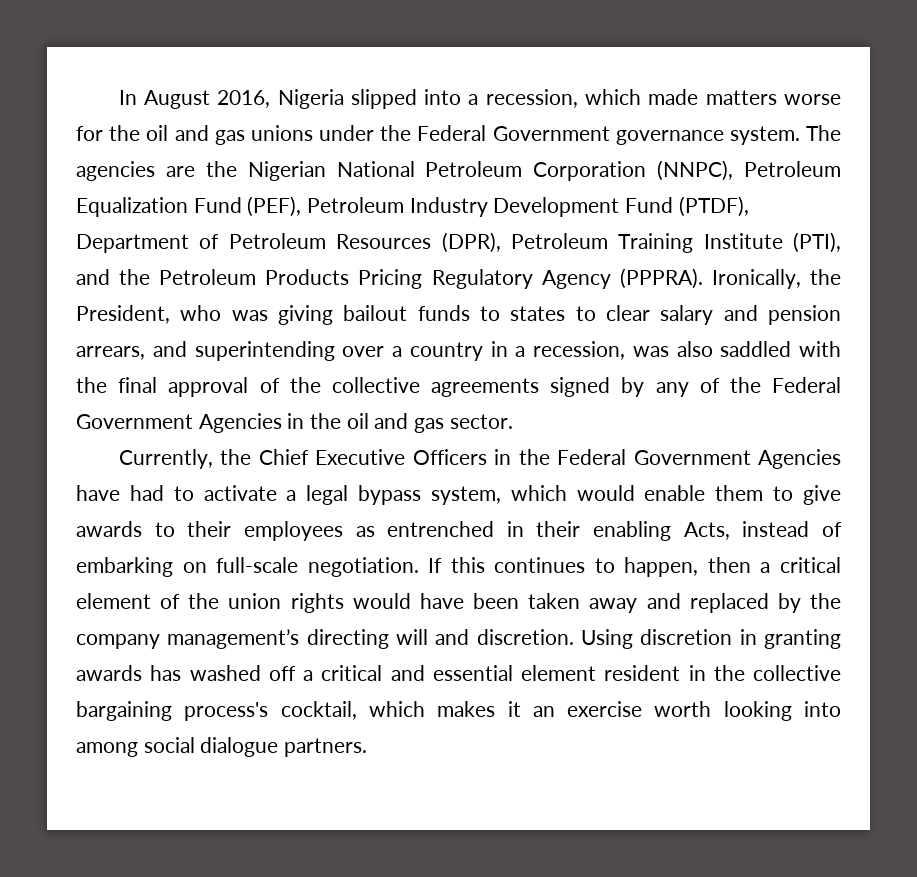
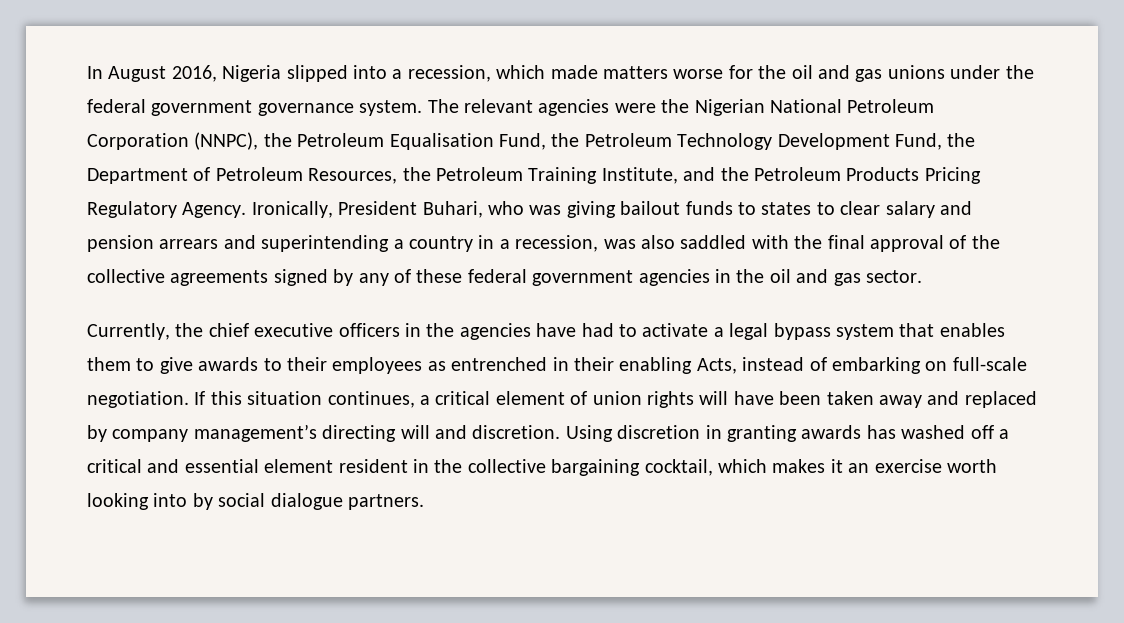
- In August 2016, Nigeria slipped into a recession, which made matters worse for the oil and gas unions under the Federal Government governance system.
+ In August 2016, Nigeria slipped into a recession, which made matters worse for the oil and gas unions under the federal government governance system.
- The agencies are the Nigerian National Petroleum Corporation (NNPC), Petroleum Equalization Fund (PEF), Petroleum Industry Development Fund (PTDF), Department of Petroleum Resources (DPR), Petroleum Training Institute (PTI), and the Petroleum Products Pricing Regulatory Agency (PPPRA). Ironically, the President, who was giving bailout funds to states to clear salary and pension arrears, and superintending over a country in a recession, was also saddled with the final approval of the collective agreements signed by any of the Federal Government Agencies in the oil and gas sector.
+ The relevant agencies were the Nigerian National Petroleum Corporation (NNPC), the Petroleum Equalisation Fund, the Petroleum Technology Development Fund, the Department of Petroleum Resources, the Petroleum Training Institute, and the Petroleum Products Pricing Regulatory Agency. Ironically, President Buhari, who was giving bailout funds to states to clear salary and pension arrears and superintending a country in a recession, was also saddled with the final approval of the collective agreements signed by any of these federal government agencies in the oil and gas sector.
- Currently, the Chief Executive Officers in the Federal Government Agencies have had to activate a legal bypass system, which would enable them to give awards to their employees as entrenched in their enabling Acts, instead of embarking on full-scale negotiation.
+ Currently, the chief executive officers in the agencies have had to activate a legal bypass system that enables them to give awards to their employees as entrenched in their enabling Acts, instead of embarking on full-scale negotiation.
- If this continues to happen, then a critical element of the union rights would have been taken away and replaced by the company management’s directing will and discretion.
+ If this situation continues, a critical element of union rights will have been taken away and replaced by company management’s directing will and discretion.
- Using discretion in granting awards has washed off a critical and essential element resident in the collective bargaining process's cocktail, which makes it an exercise worth looking into among social dialogue partners.
+ Using discretion in granting awards has washed off a critical and essential element resident in the collective bargaining cocktail, which makes it an exercise worth looking into by social dialogue partners.

